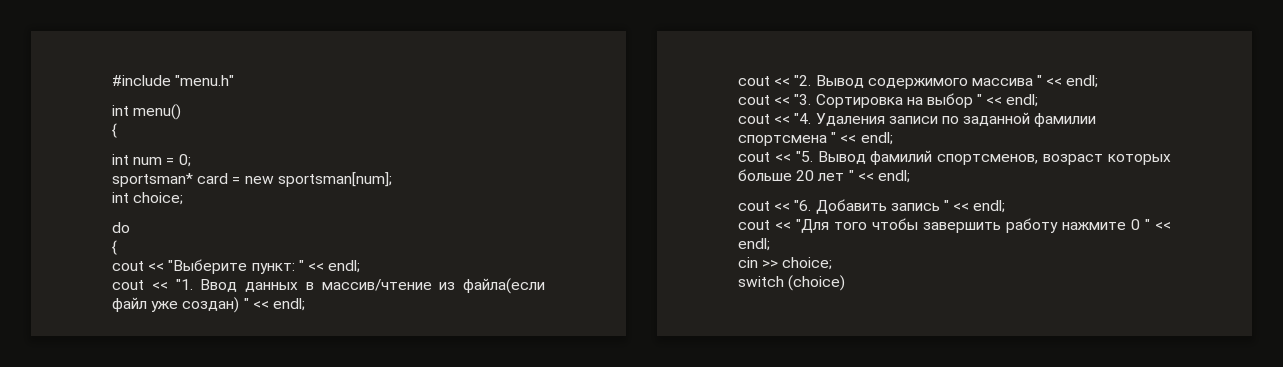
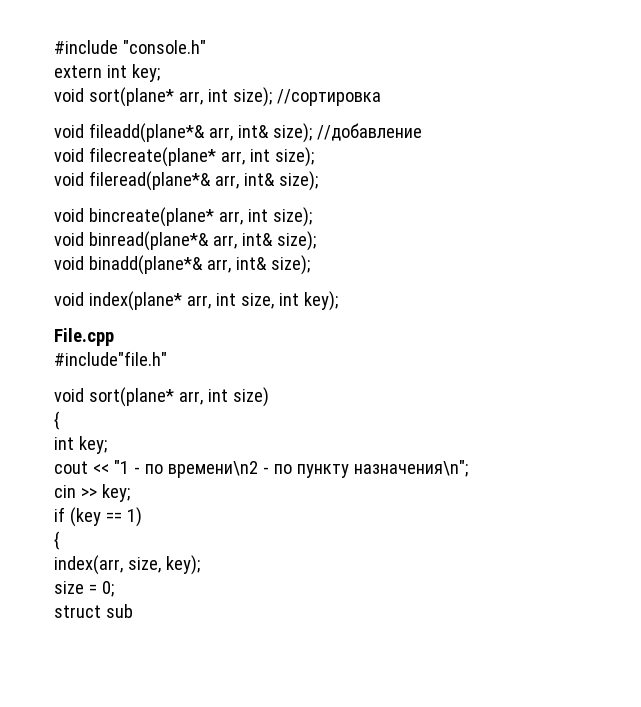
- #include "menu.h"
- int menu()
+ #include "console.h"
+ extern int key;
+ void sort(plane* arr, int size); //сортировка
+ void fileadd(plane*& arr, int& size); //добавление
+ void filecreate(plane* arr, int size);
+ void fileread(plane*& arr, int& size);
+ void bincreate(plane* arr, int size);
+ void binread(plane*& arr, int& size);
+ void binadd(plane*& arr, int& size);
+ void index(plane* arr, int size, int key);
+ File.cpp
+ #include"file.h"
+ void sort(plane* arr, int size)
  {
- int num = 0;
- sportsman* card = new sportsman[num];
- int choice;
- do
+ int key;
+ cout << "1 - по времени\n2 - по пункту назначения\n";
+ cin >> key;
+ if (key == 1)
  {
- cout << "Выберите пункт: " << endl;
- cout << "1. Ввод данных в массив/чтение из файла(если файл уже создан) " << endl;
- cout << "2. Вывод содержимого массива " << endl;
- cout << "3. Сортировка на выбор " << endl;
- cout << "4. Удаления записи по заданной фамилии спортсмена " << endl;
- cout << "5. Вывод фамилий спортсменов, возраст которых больше 20 лет " << endl;
- cout << "6. Добавить запись " << endl;
- cout << "Для того чтобы завершить работу нажмите 0 " << endl;
- cin >> choice;
- switch (choice)
+ index(arr, size, key);
+ size = 0;
+ struct sub

